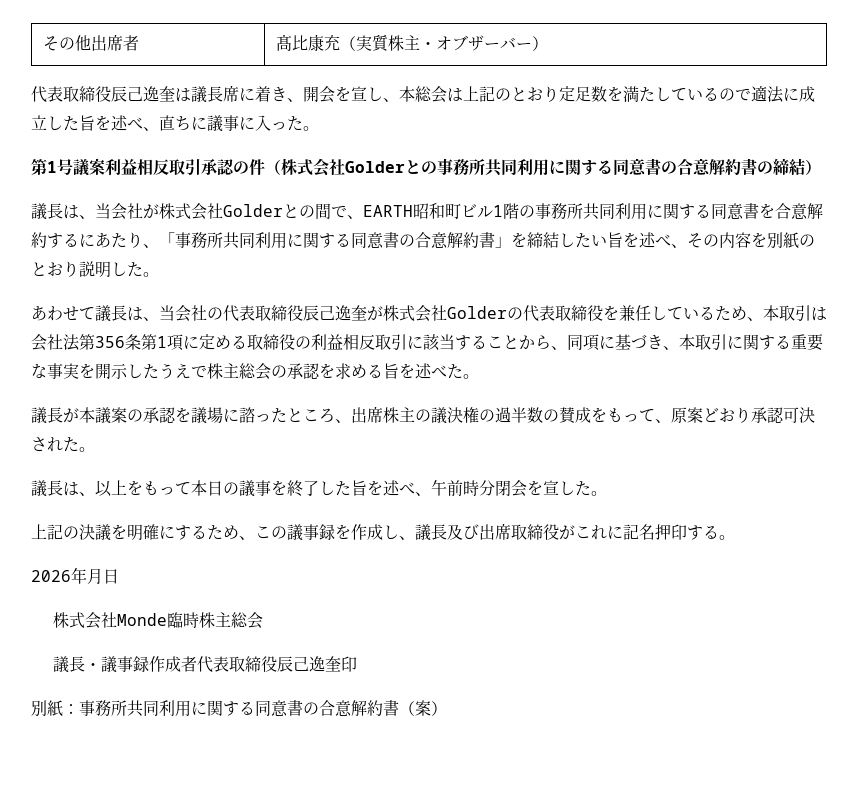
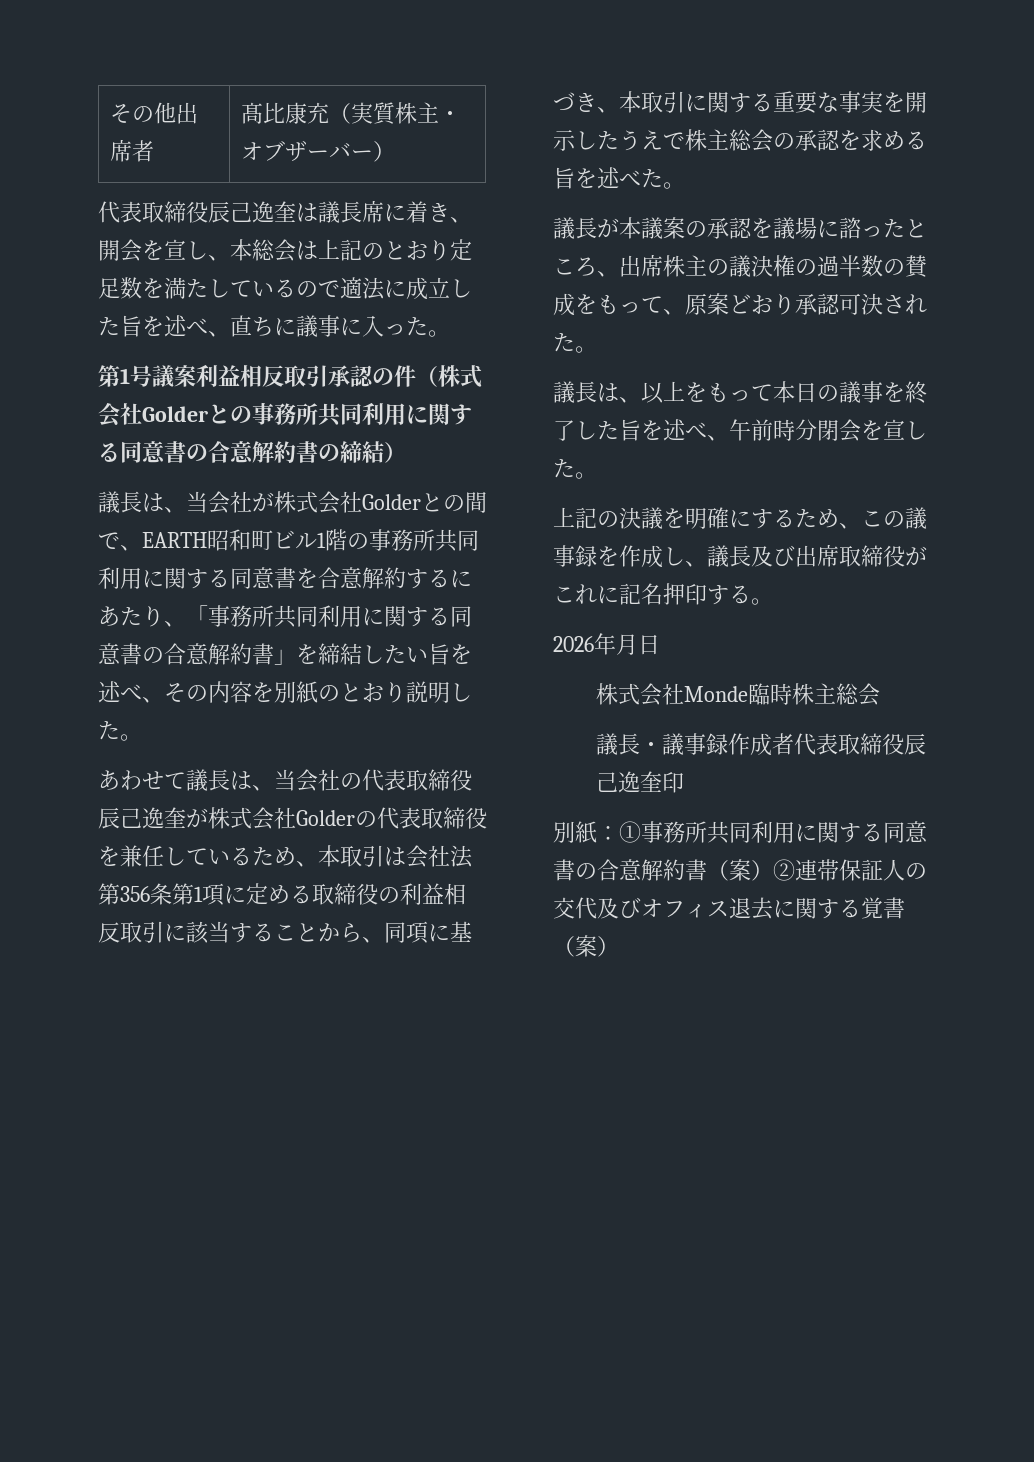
- 別紙：事務所共同利用に関する同意書の合意解約書（案）
+ 別紙：①事務所共同利用に関する同意書の合意解約書（案）②連帯保証人の交代及びオフィス退去に関する覚書（案）

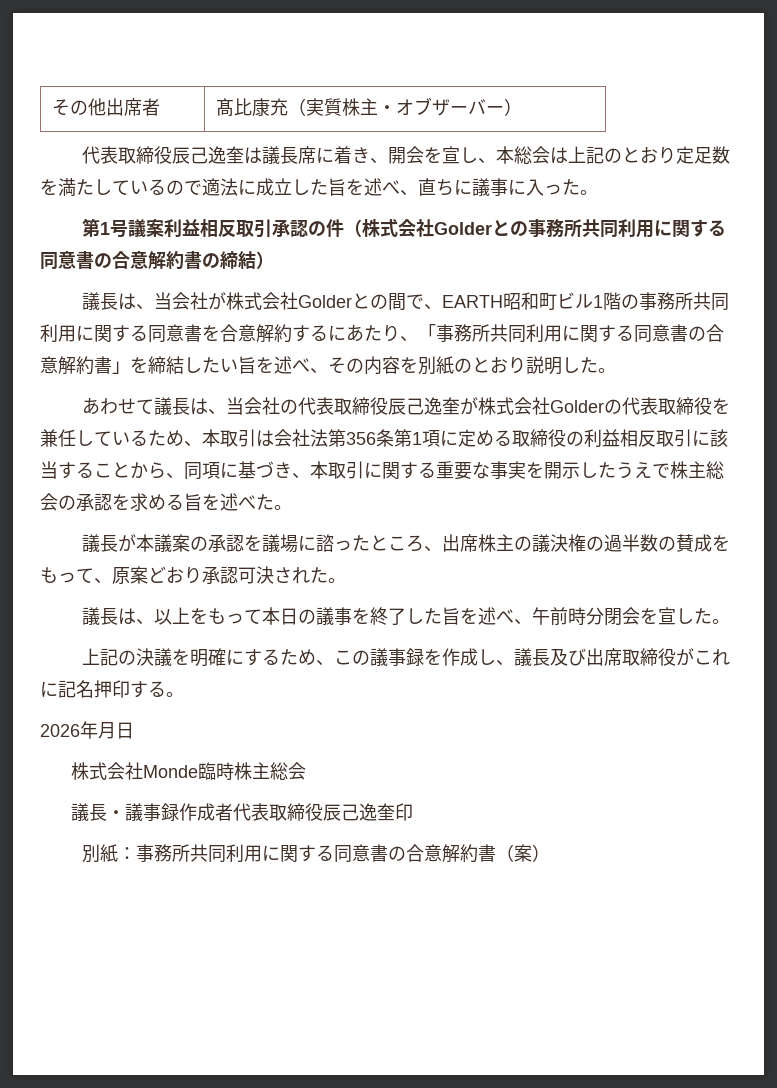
- 別紙：①事務所共同利用に関する同意書の合意解約書（案）②連帯保証人の交代及びオフィス退去に関する覚書（案）
+ 別紙：事務所共同利用に関する同意書の合意解約書（案）

